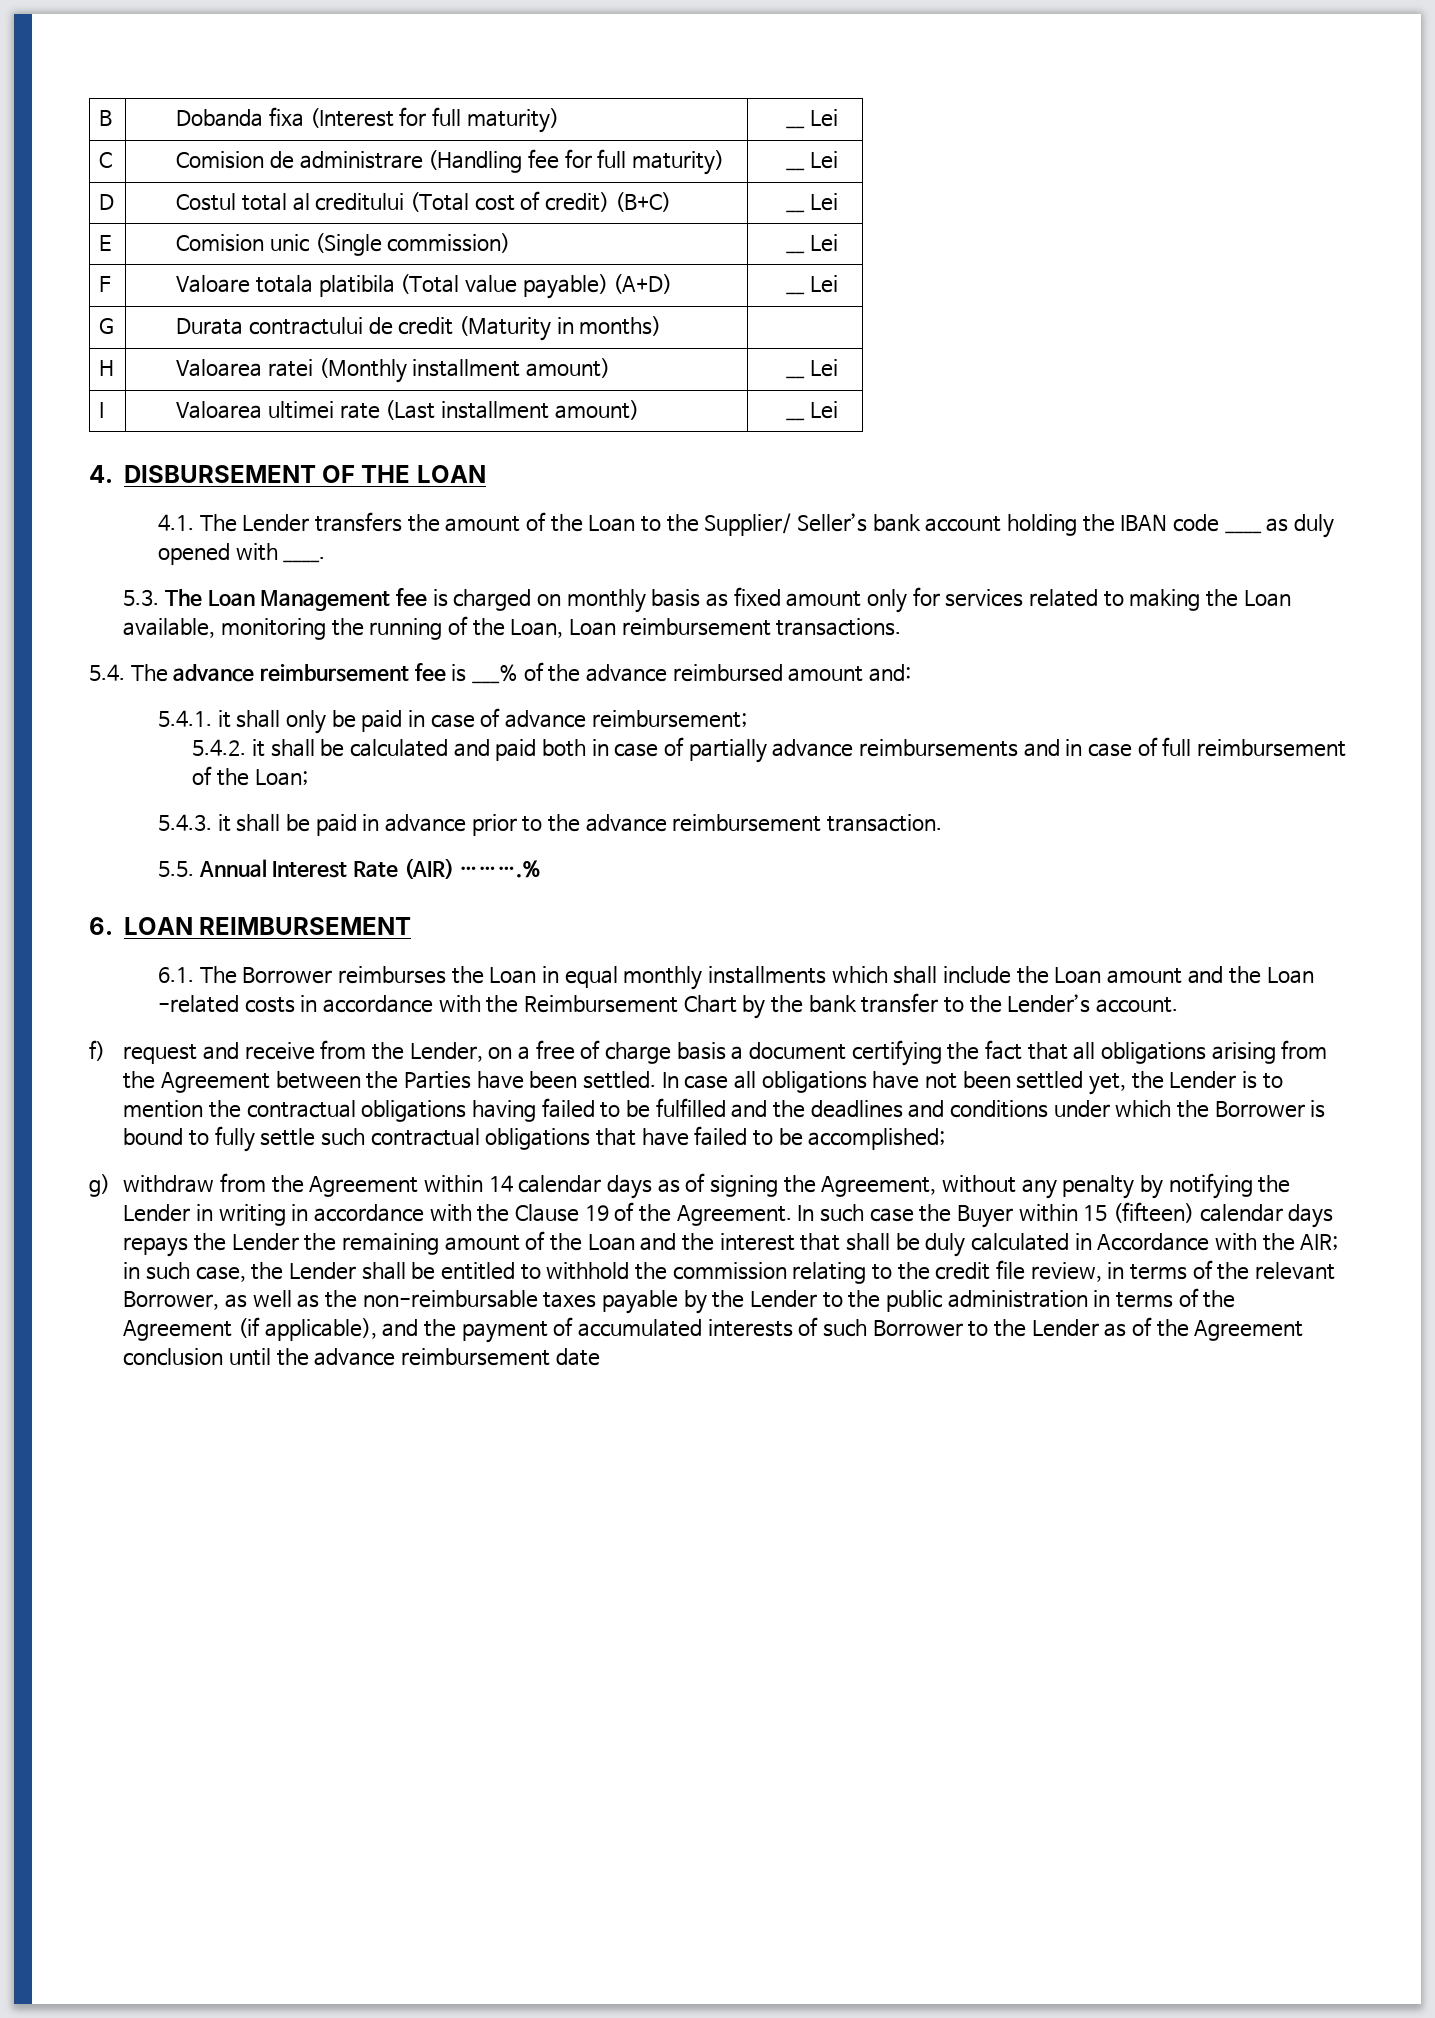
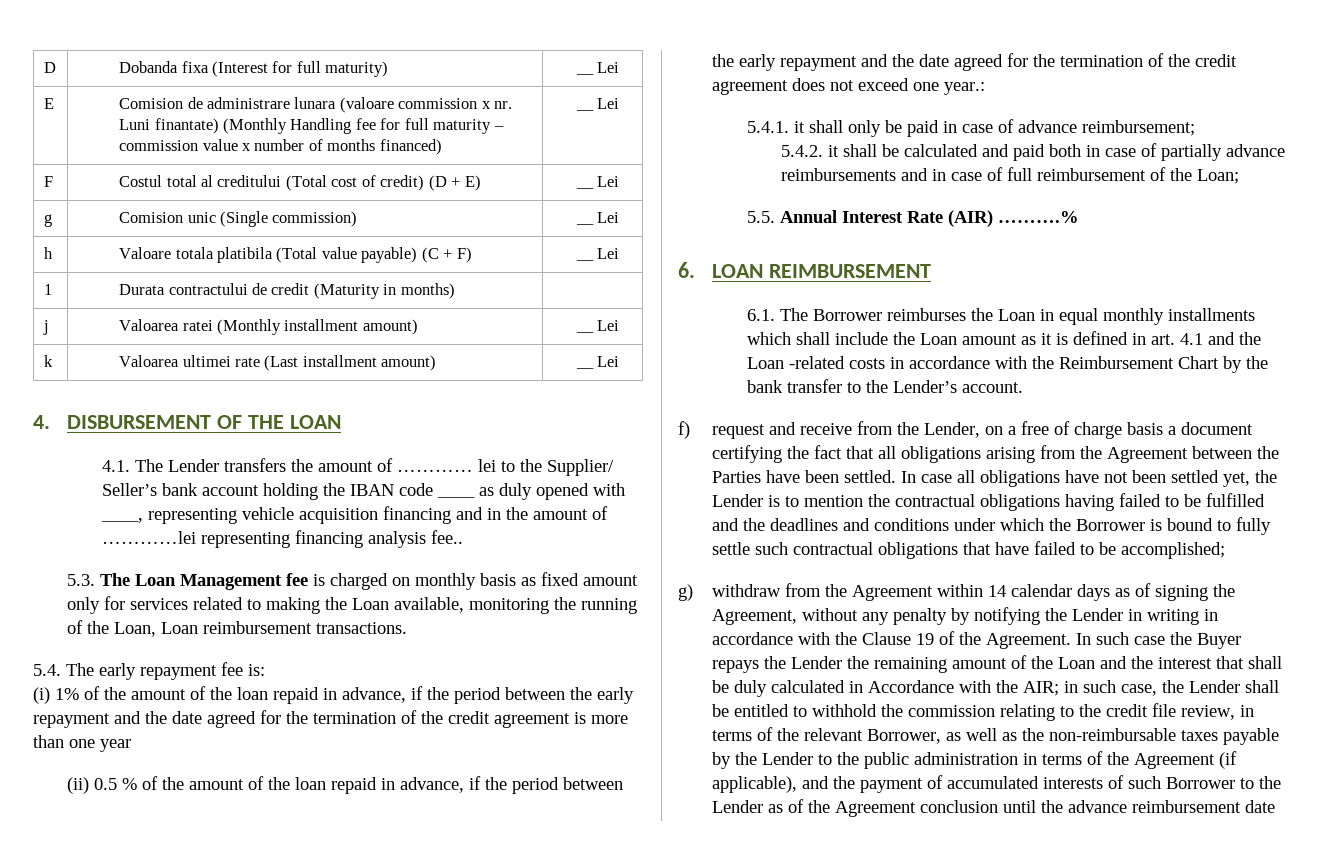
- B | Dobanda fixa (Interest for full maturity) | __ Lei
+ D | Dobanda fixa (Interest for full maturity) | __ Lei
- C | Comision de administrare (Handling fee for full maturity) | __ Lei
- D | Costul total al creditului (Total cost of credit) (B+C) | __ Lei
- E | Comision unic (Single commission) | __ Lei
+ E | Comision de administrare lunara (valoare commission x nr. Luni finantate) (Monthly Handling fee for full maturity – commission value x number of months financed) | __ Lei
+ F | Costul total al creditului (Total cost of credit) (D + E) | __ Lei
+ g | Comision unic (Single commission) | __ Lei
- F | Valoare totala platibila (Total value payable) (A+D) | __ Lei
- G | Durata contractului de credit (Maturity in months) |
+ h | Valoare totala platibila (Total value payable) (C + F) | __ Lei
+ 1 | Durata contractului de credit (Maturity in months) |
- H | Valoarea ratei (Monthly installment amount) | __ Lei
+ j | Valoarea ratei (Monthly installment amount) | __ Lei
- I | Valoarea ultimei rate (Last installment amount) | __ Lei
+ k | Valoarea ultimei rate (Last installment amount) | __ Lei
- 4.1. The Lender transfers the amount of the Loan to the Supplier/ Seller’s bank account holding the IBAN code ____ as duly opened with ____.
+ 4.1. The Lender transfers the amount of ………… lei to the Supplier/ Seller’s bank account holding the IBAN code ____ as duly opened with ____, representing vehicle acquisition financing and in the amount of …………lei representing financing analysis fee..
- 5.4. The advance reimbursement fee is ___% of the advance reimbursed amount and:
+ 5.4. The early repayment fee is:
+ (i) 1% of the amount of the loan repaid in advance, if the period between the early repayment and the date agreed for the termination of the credit agreement is more than one year
+ (ii) 0.5 % of the amount of the loan repaid in advance, if the period between the early repayment and the date agreed for the termination of the credit agreement does not exceed one year.:
- 5.4.3. it shall be paid in advance prior to the advance reimbursement transaction.
- 6.1. The Borrower reimburses the Loan in equal monthly installments which shall include the Loan amount and the Loan -related costs in accordance with the Reimbursement Chart by the bank transfer to the Lender’s account.
+ 6.1. The Borrower reimburses the Loan in equal monthly installments which shall include the Loan amount as it is defined in art. 4.1 and the Loan -related costs in accordance with the Reimbursement Chart by the bank transfer to the Lender’s account.
- In such case the Buyer within 15 (fifteen) calendar days repays the Lender the remaining amount of the Loan and the interest that shall be duly calculated in Accordance with the AIR;
+ In such case the Buyer repays the Lender the remaining amount of the Loan and the interest that shall be duly calculated in Accordance with the AIR;

